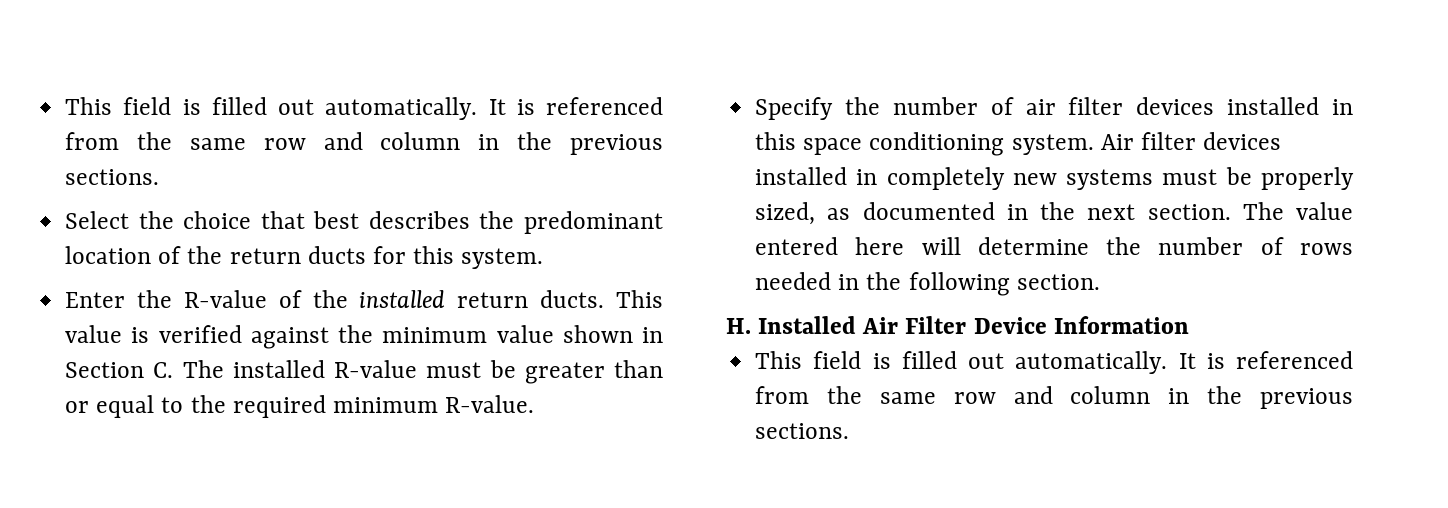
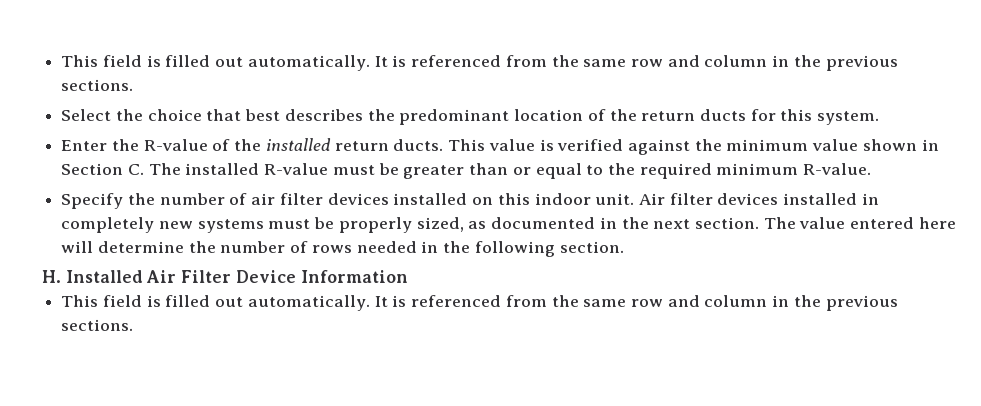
- Specify the number of air filter devices installed in this space conditioning system.
+ Specify the number of air filter devices installed on this indoor unit.

